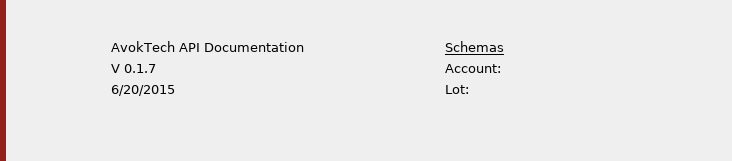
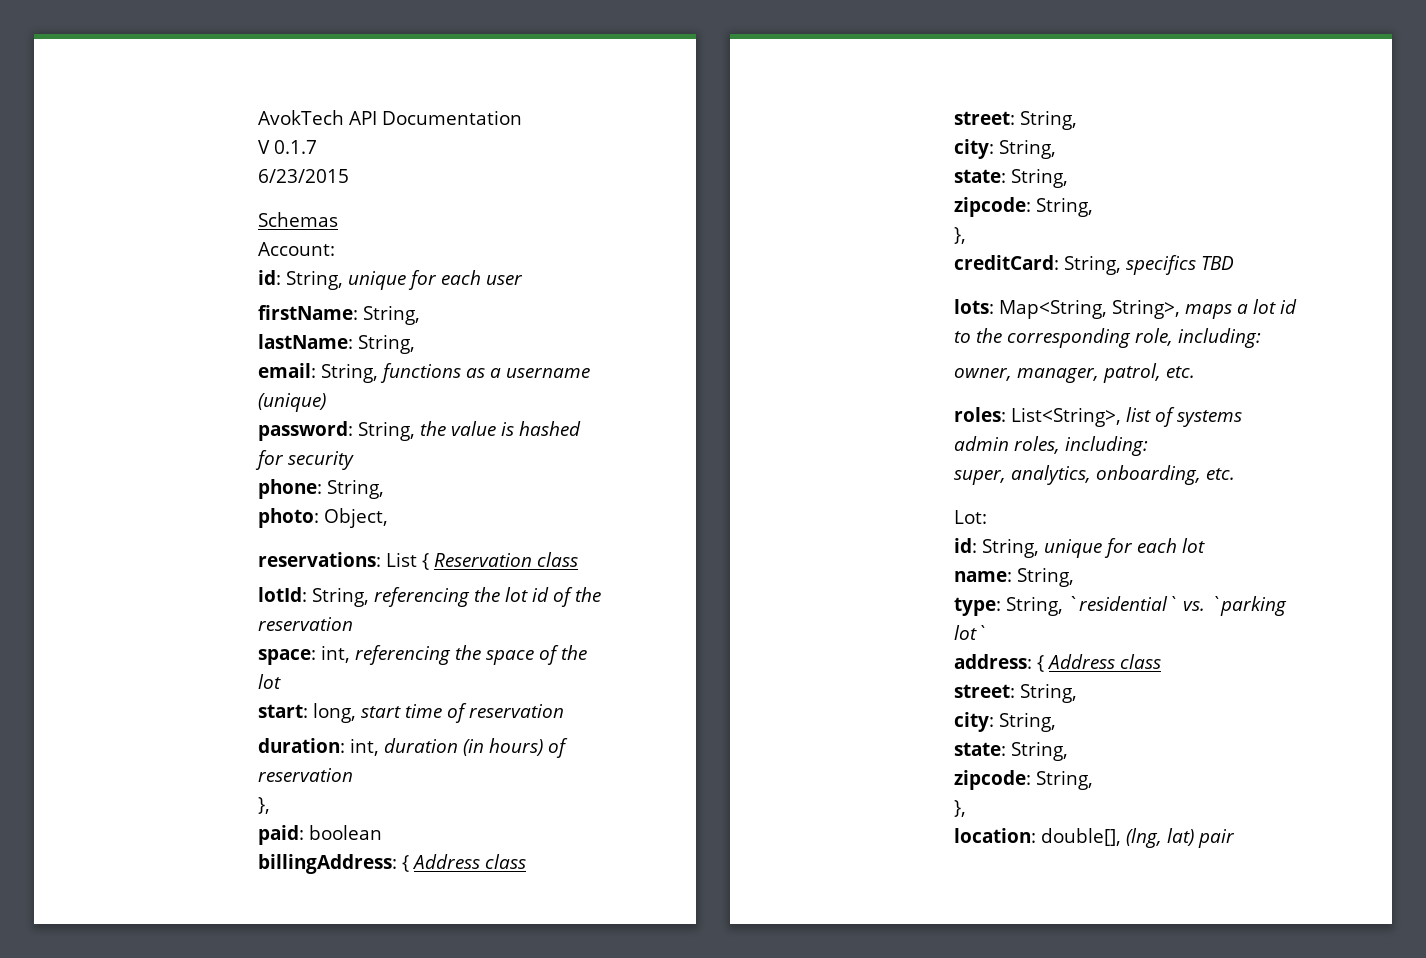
- 6/20/2015
+ 6/23/2015
+ id: String, unique for each user
+ firstName: String,
+ lastName: String,
+ email: String, functions as a username (unique)
+ password: String, the value is hashed for security
+ phone: String,
+ photo: Object,
+ reservations: List { Reservation class
+ lotId: String, referencing the lot id of the reservation
+ space: int, referencing the space of the lot
+ start: long, start time of reservation
+ duration: int, duration (in hours) of reservation
+ },
+ paid: boolean
+ billingAddress: { Address class
+ street: String,
+ city: String,
+ state: String,
+ zipcode: String,
+ },
+ creditCard: String, specifics TBD
+ lots: Map<String, String>, maps a lot id to the corresponding role, including:
+ owner, manager, patrol, etc.
+ roles: List<String>, list of systems admin roles, including:
+ super, analytics, onboarding, etc.
  Lot:
+ id: String, unique for each lot
+ name: String,
+ type: String, `residential` vs. `parking lot`
+ address: { Address class
+ street: String,
+ city: String,
+ state: String,
+ zipcode: String,
+ },
+ location: double[], (lng, lat) pair

